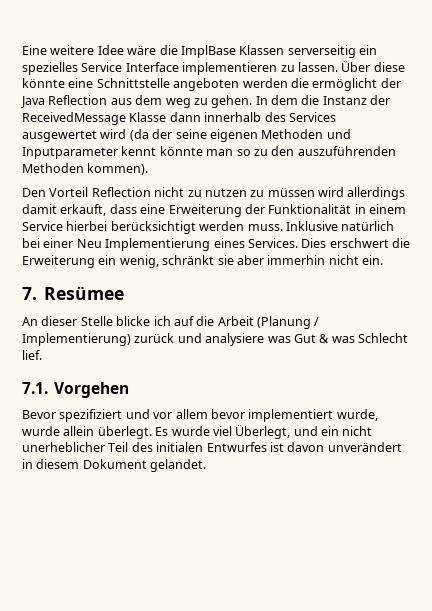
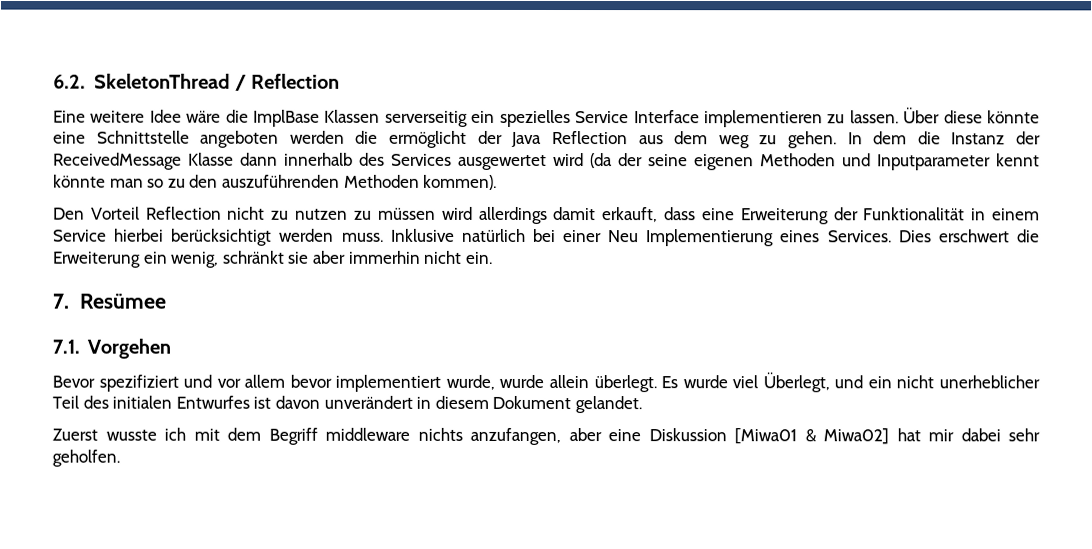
+ 6.2. SkeletonThread / Reflection
- An dieser Stelle blicke ich auf die Arbeit (Planung / Implementierung) zurück und analysiere was Gut & was Schlecht lief.
+ Zuerst wusste ich mit dem Begriff middleware nichts anzufangen, aber eine Diskussion [Miwa01 & Miwa02] hat mir dabei sehr geholfen.

